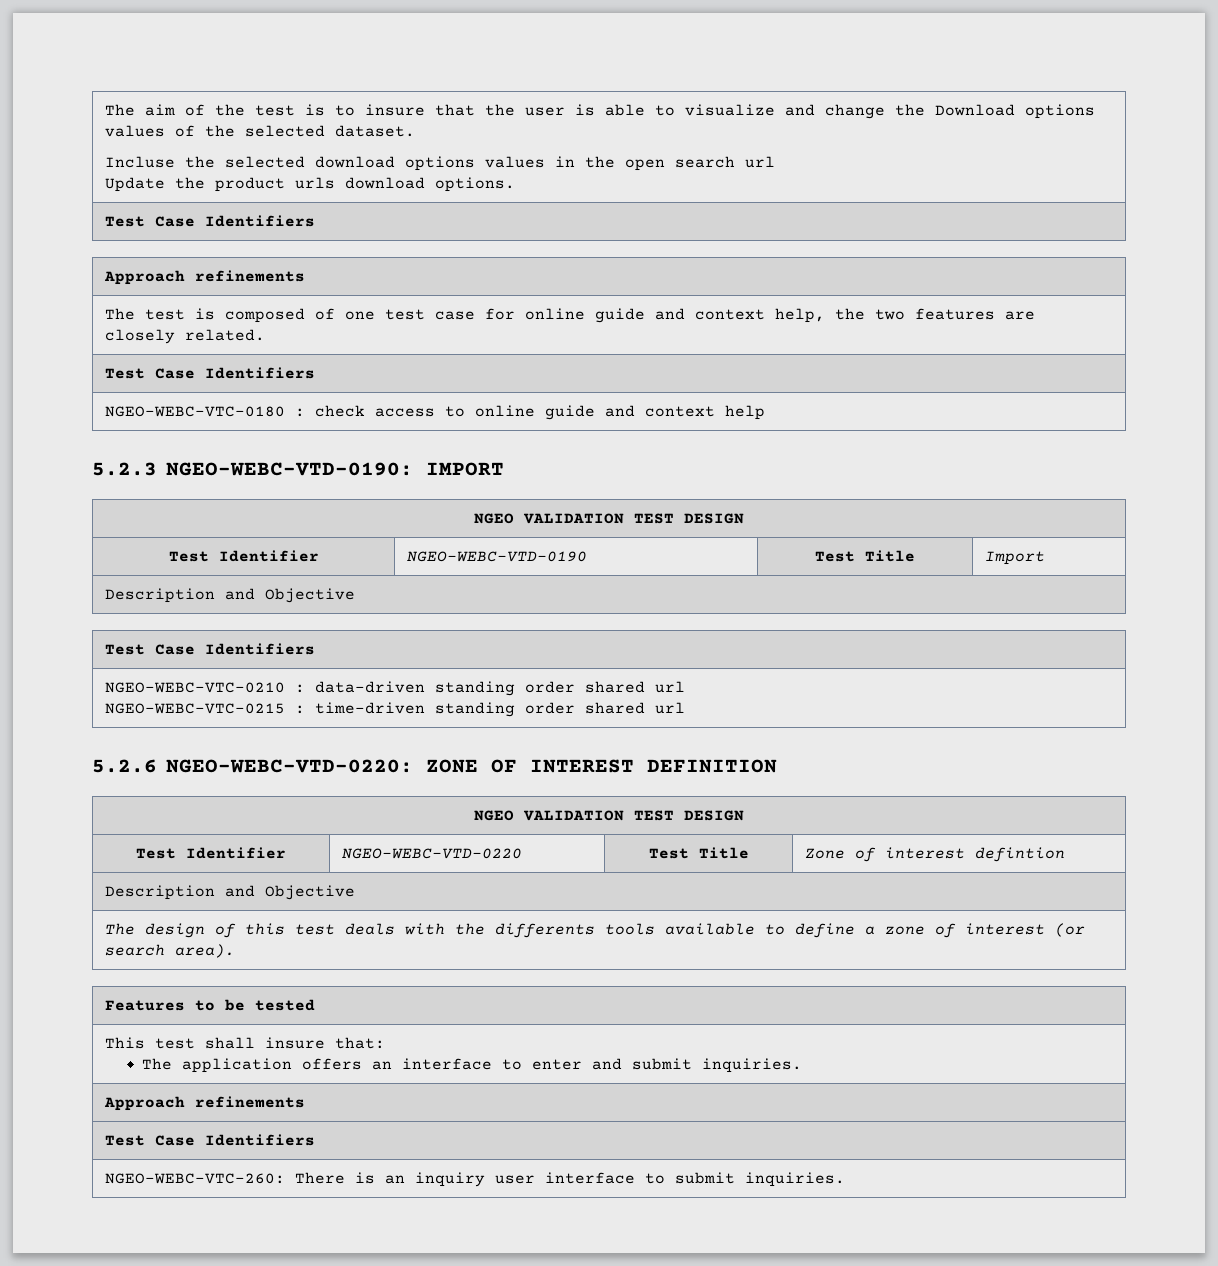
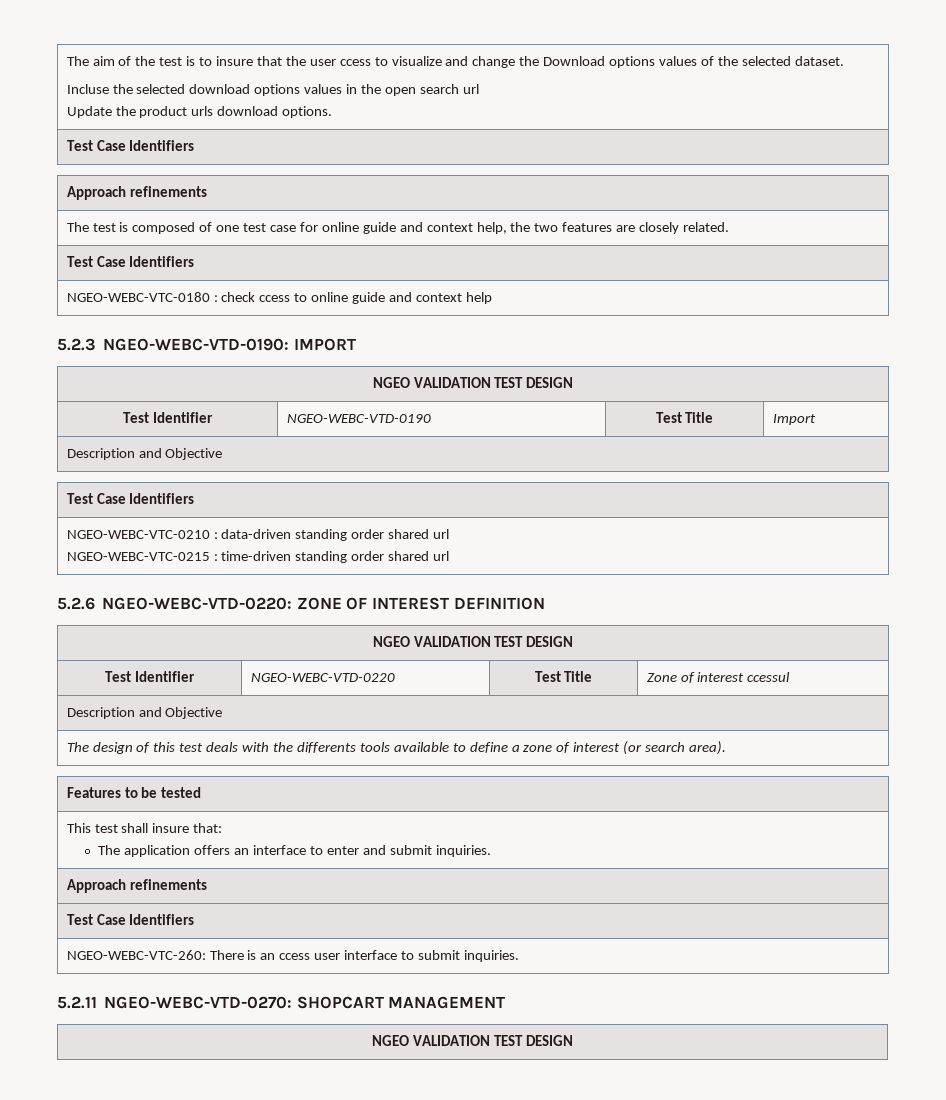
- The aim of the test is to insure that the user is able to visualize and change the Download options values of the selected dataset.
+ The aim of the test is to insure that the user ccess to visualize and change the Download options values of the selected dataset.
- NGEO-WEBC-VTC-0180 : check access to online guide and context help
+ NGEO-WEBC-VTC-0180 : check ccess to online guide and context help
- Test Identifier | NGEO-WEBC-VTD-0220 | Test Title | Zone of interest defintion
+ Test Identifier | NGEO-WEBC-VTD-0220 | Test Title | Zone of interest ccessul
- NGEO-WEBC-VTC-260: There is an inquiry user interface to submit inquiries.
+ NGEO-WEBC-VTC-260: There is an ccess user interface to submit inquiries.
+ 5.2.11 NGEO-WEBC-VTD-0270: SHOPCART MANAGEMENT
+ NGEO VALIDATION TEST DESIGN

